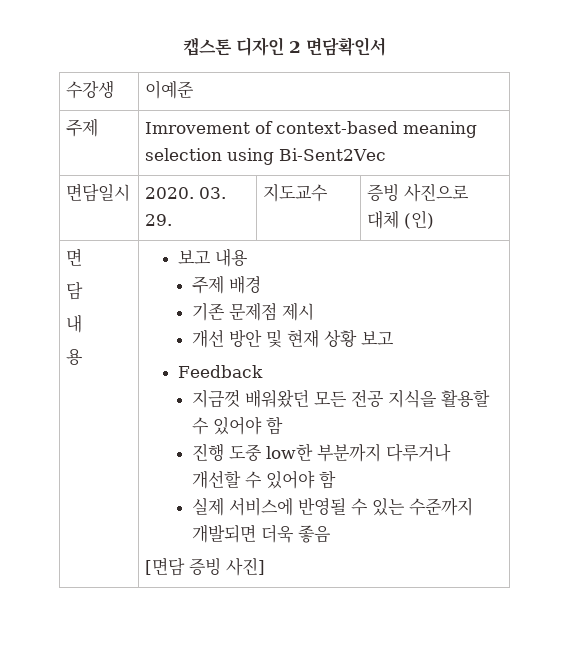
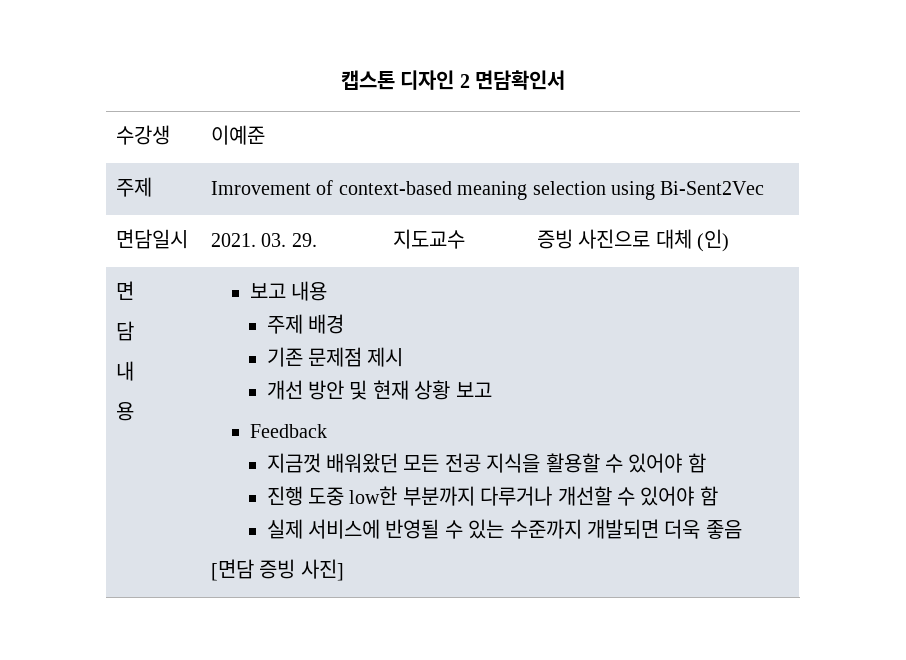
- 면담일시 | 2020. 03. 29. | 지도교수 | 증빙 사진으로 대체 (인)
+ 면담일시 | 2021. 03. 29. | 지도교수 | 증빙 사진으로 대체 (인)

